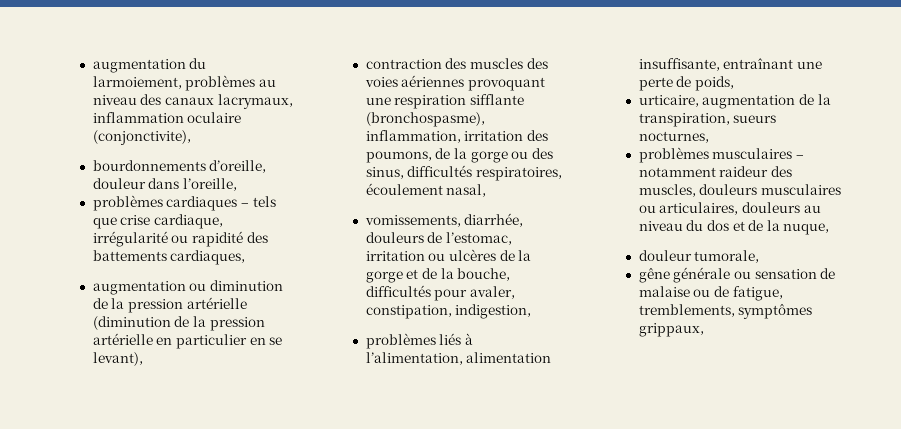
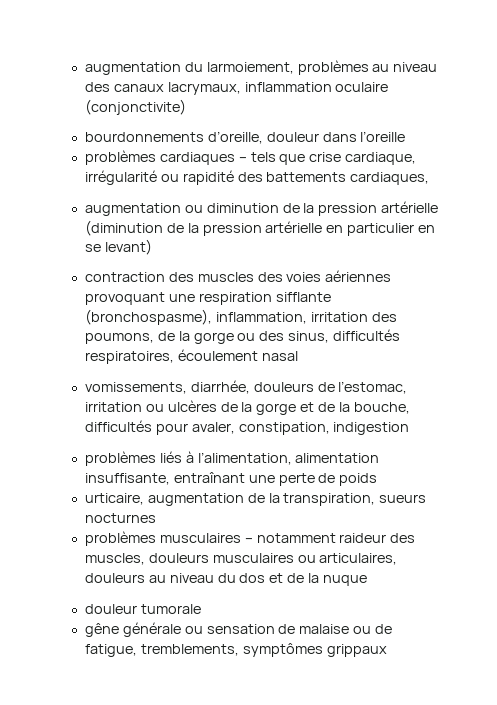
- augmentation du larmoiement, problèmes au niveau des canaux lacrymaux, inflammation oculaire (conjonctivite),
+ augmentation du larmoiement, problèmes au niveau des canaux lacrymaux, inflammation oculaire (conjonctivite)
- bourdonnements d’oreille, douleur dans l’oreille,
+ bourdonnements d’oreille, douleur dans l’oreille
- augmentation ou diminution de la pression artérielle (diminution de la pression artérielle en particulier en se levant),
+ augmentation ou diminution de la pression artérielle (diminution de la pression artérielle en particulier en se levant)
- contraction des muscles des voies aériennes provoquant une respiration sifflante (bronchospasme), inflammation, irritation des poumons, de la gorge ou des sinus, difficultés respiratoires, écoulement nasal,
+ contraction des muscles des voies aériennes provoquant une respiration sifflante (bronchospasme), inflammation, irritation des poumons, de la gorge ou des sinus, difficultés respiratoires, écoulement nasal
- vomissements, diarrhée, douleurs de l’estomac, irritation ou ulcères de la gorge et de la bouche, difficultés pour avaler, constipation, indigestion,
+ vomissements, diarrhée, douleurs de l’estomac, irritation ou ulcères de la gorge et de la bouche, difficultés pour avaler, constipation, indigestion
- problèmes liés à l’alimentation, alimentation insuffisante, entraînant une perte de poids,
+ problèmes liés à l’alimentation, alimentation insuffisante, entraînant une perte de poids
- urticaire, augmentation de la transpiration, sueurs nocturnes,
+ urticaire, augmentation de la transpiration, sueurs nocturnes
- problèmes musculaires – notamment raideur des muscles, douleurs musculaires ou articulaires, douleurs au niveau du dos et de la nuque,
- douleur tumorale,
+ problèmes musculaires – notamment raideur des muscles, douleurs musculaires ou articulaires, douleurs au niveau du dos et de la nuque
+ douleur tumorale
- gêne générale ou sensation de malaise ou de fatigue, tremblements, symptômes grippaux,
+ gêne générale ou sensation de malaise ou de fatigue, tremblements, symptômes grippaux

